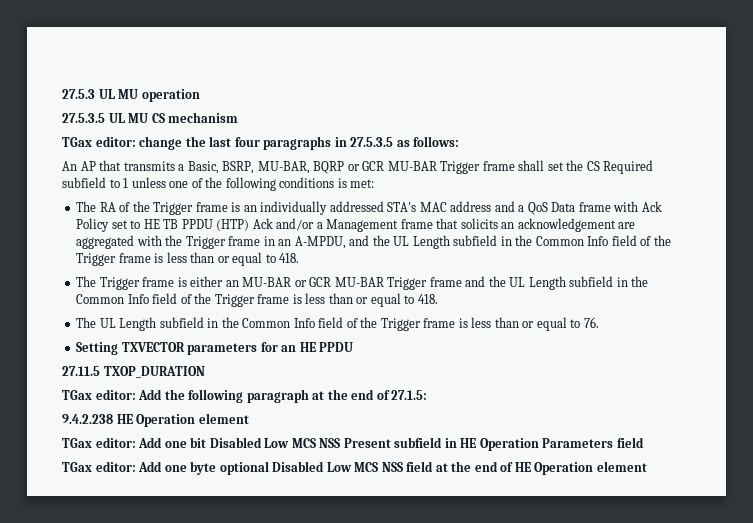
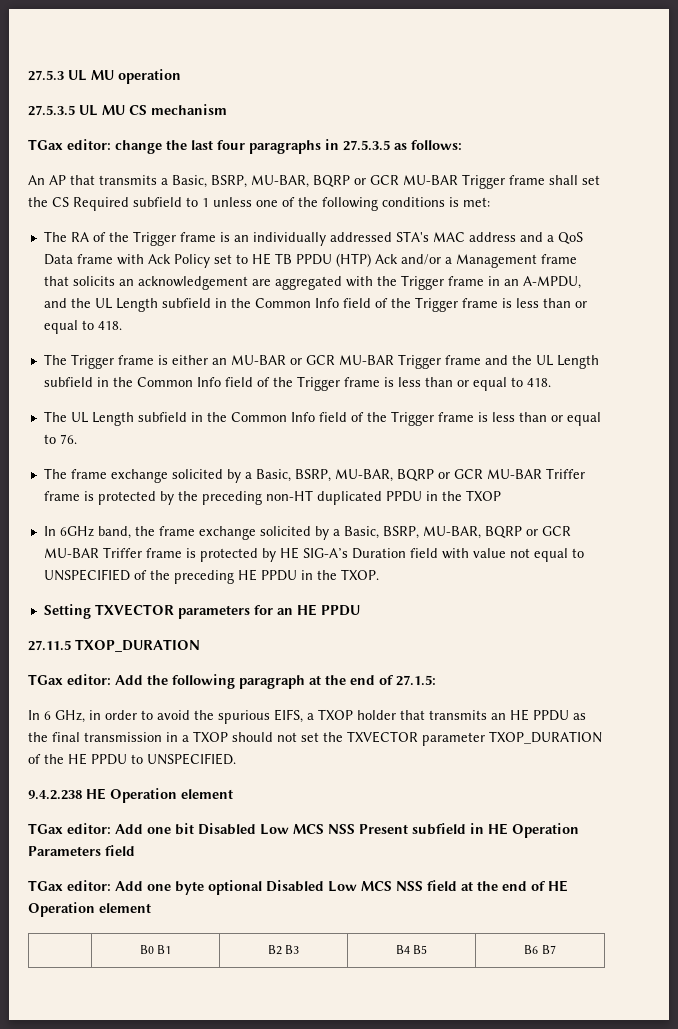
+ The frame exchange solicited by a Basic, BSRP, MU-BAR, BQRP or GCR MU-BAR Triffer frame is protected by the preceding non-HT duplicated PPDU in the TXOP
+ In 6GHz band, the frame exchange solicited by a Basic, BSRP, MU-BAR, BQRP or GCR MU-BAR Triffer frame is protected by HE SIG-A’s Duration field with value not equal to UNSPECIFIED of the preceding HE PPDU in the TXOP.
+ In 6 GHz, in order to avoid the spurious EIFS, a TXOP holder that transmits an HE PPDU as the final transmission in a TXOP should not set the TXVECTOR parameter TXOP_DURATION of the HE PPDU to UNSPECIFIED.
+ | B0 B1 | B2 B3 | B4 B5 | B6 B7

